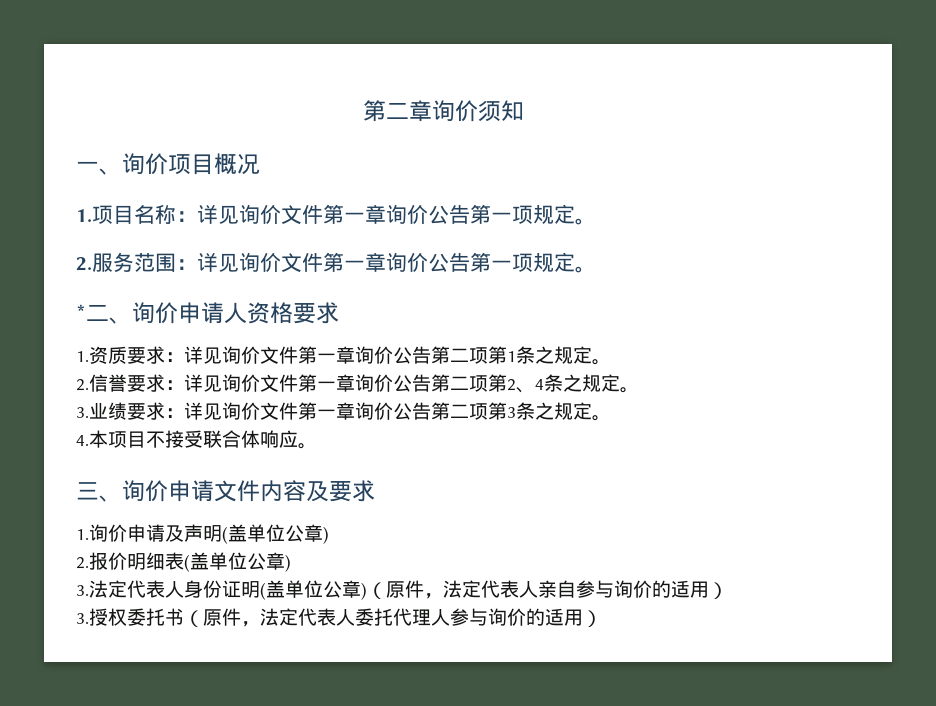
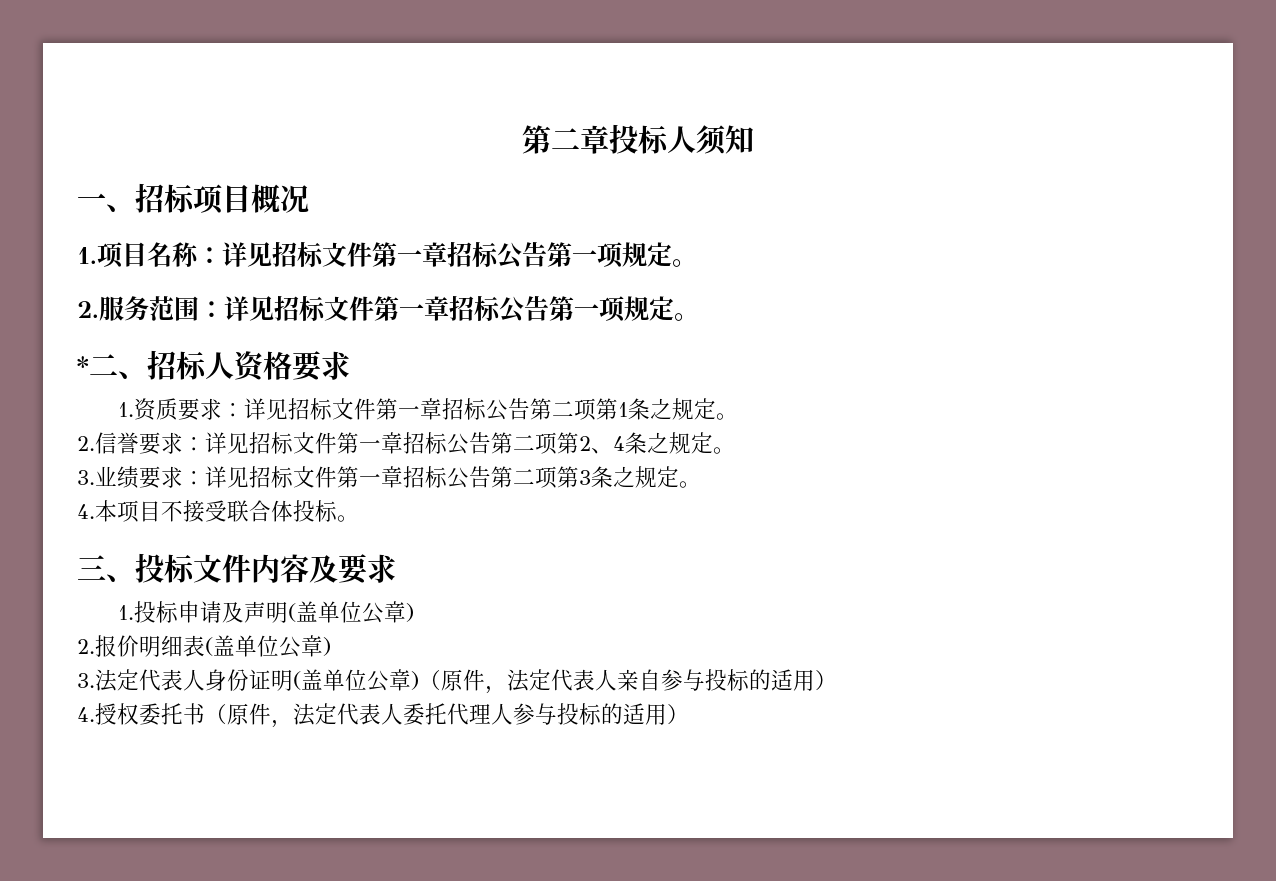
- 第二章询价须知
+ 第二章投标人须知
- 一、询价项目概况
+ 一、招标项目概况
- 1.项目名称：详见询价文件第一章询价公告第一项规定。
+ 1.项目名称：详见招标文件第一章招标公告第一项规定。
- 2.服务范围：详见询价文件第一章询价公告第一项规定。
+ 2.服务范围：详见招标文件第一章招标公告第一项规定。
- *二、询价申请人资格要求
+ *二、招标人资格要求
- 1.资质要求：详见询价文件第一章询价公告第二项第1条之规定。
+ 1.资质要求：详见招标文件第一章招标公告第二项第1条之规定。
- 2.信誉要求：详见询价文件第一章询价公告第二项第2、4条之规定。
+ 2.信誉要求：详见招标文件第一章招标公告第二项第2、4条之规定。
- 3.业绩要求：详见询价文件第一章询价公告第二项第3条之规定。
+ 3.业绩要求：详见招标文件第一章招标公告第二项第3条之规定。
- 4.本项目不接受联合体响应。
+ 4.本项目不接受联合体投标。
- 三、询价申请文件内容及要求
+ 三、投标文件内容及要求
- 1.询价申请及声明(盖单位公章)
+ 1.投标申请及声明(盖单位公章)
- 3.法定代表人身份证明(盖单位公章)（原件，法定代表人亲自参与询价的适用）
+ 3.法定代表人身份证明(盖单位公章)（原件，法定代表人亲自参与投标的适用）
- 3.授权委托书（原件，法定代表人委托代理人参与询价的适用）
+ 4.授权委托书（原件，法定代表人委托代理人参与投标的适用）

